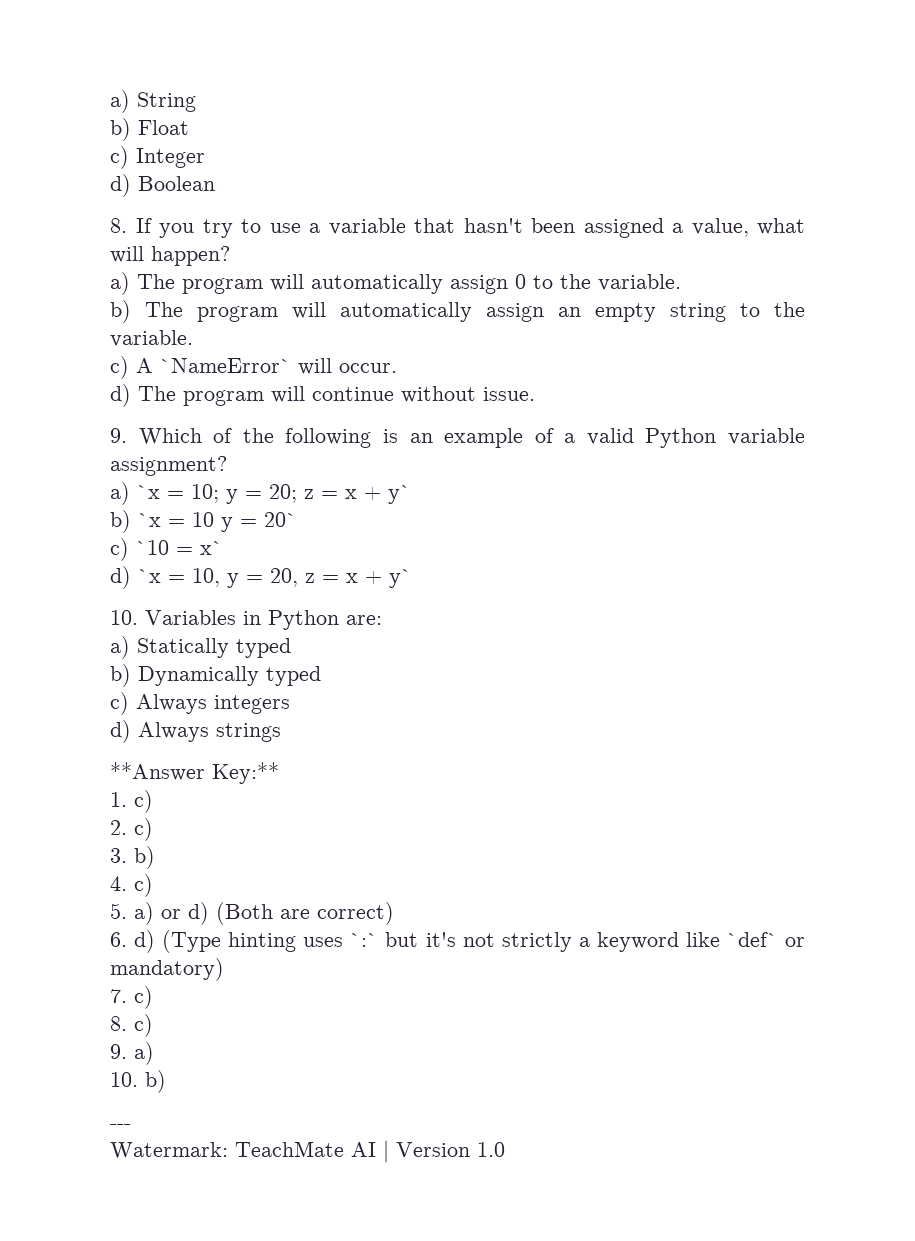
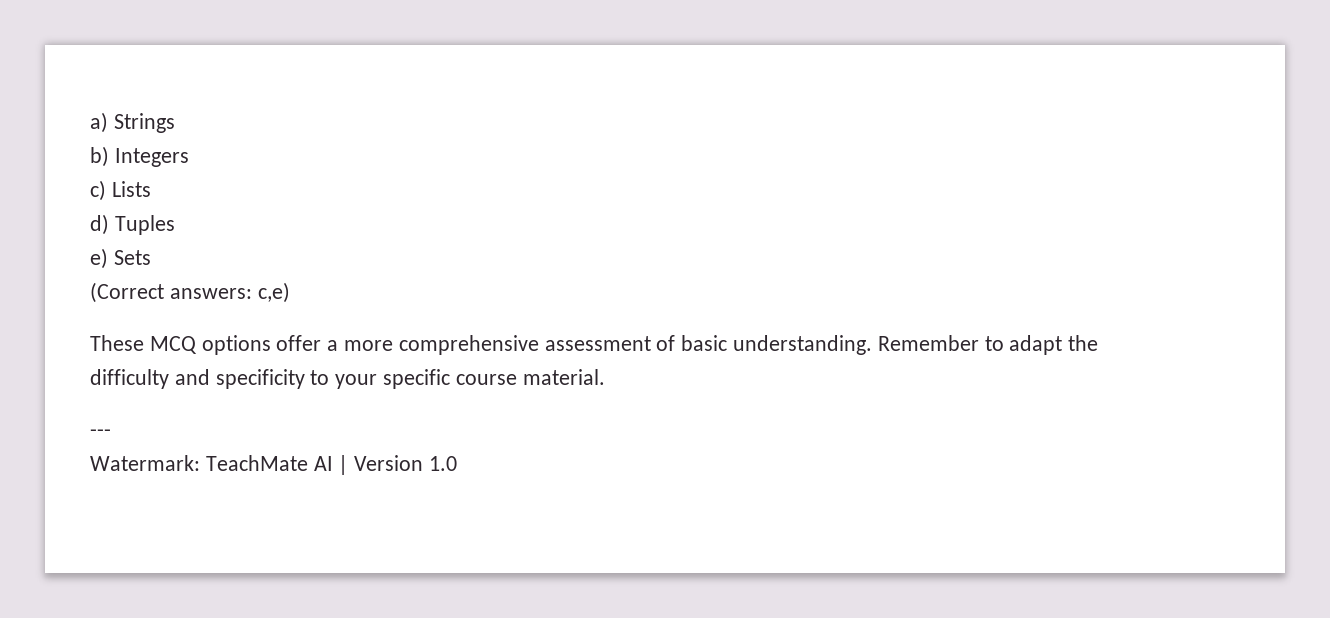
- a) String
- b) Float
- c) Integer
- d) Boolean
- 8. If you try to use a variable that hasn't been assigned a value, what will happen?
- a) The program will automatically assign 0 to the variable.
- b) The program will automatically assign an empty string to the variable.
- c) A `NameError` will occur.
- d) The program will continue without issue.
- 9. Which of the following is an example of a valid Python variable assignment?
- a) `x = 10; y = 20; z = x + y`
- b) `x = 10 y = 20`
- c) `10 = x`
- d) `x = 10, y = 20, z = x + y`
- 10. Variables in Python are:
- a) Statically typed
- b) Dynamically typed
- c) Always integers
- d) Always strings
- **Answer Key:**
- 1. c)
- 2. c)
- 3. b)
- 4. c)
- 5. a) or d) (Both are correct)
- 6. d) (Type hinting uses `:` but it's not strictly a keyword like `def` or mandatory)
- 7. c)
- 8. c)
- 9. a)
- 10. b)
+ a) Strings
+ b) Integers
+ c) Lists
+ d) Tuples
+ e) Sets
+ (Correct answers: c,e)
+ These MCQ options offer a more comprehensive assessment of basic understanding. Remember to adapt the difficulty and specificity to your specific course material.

